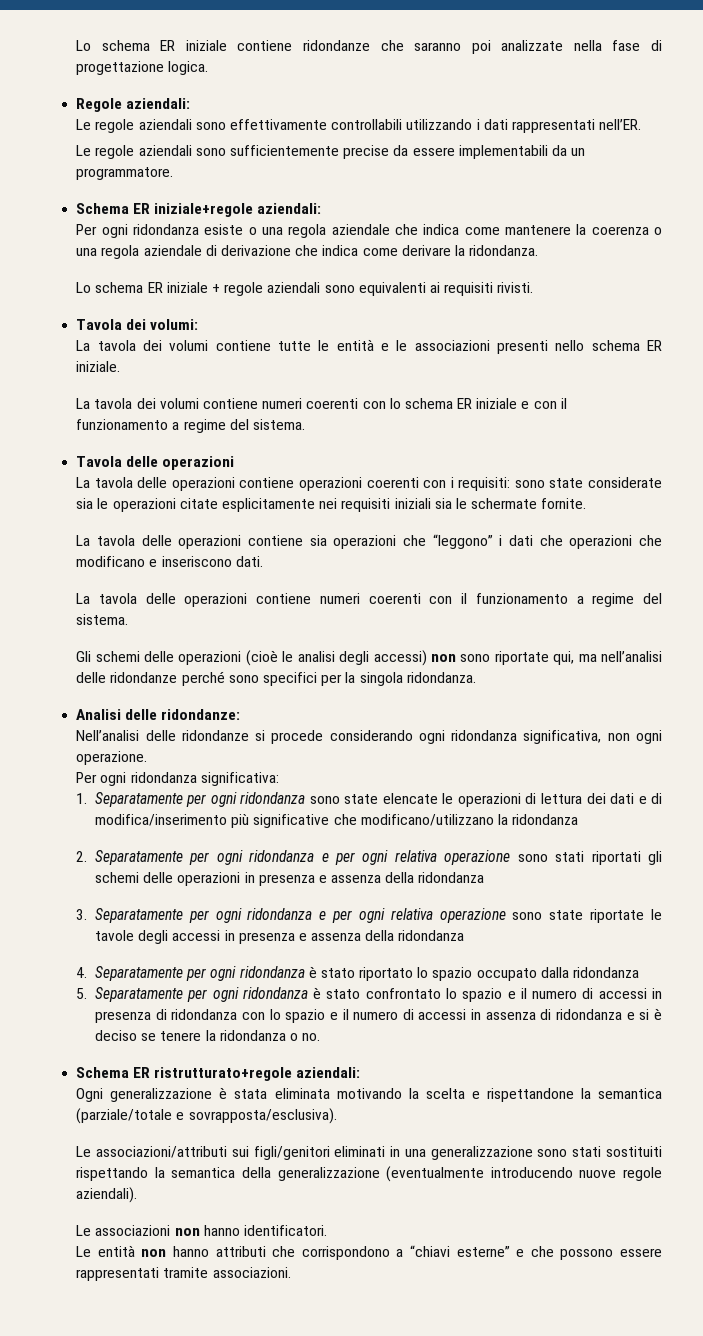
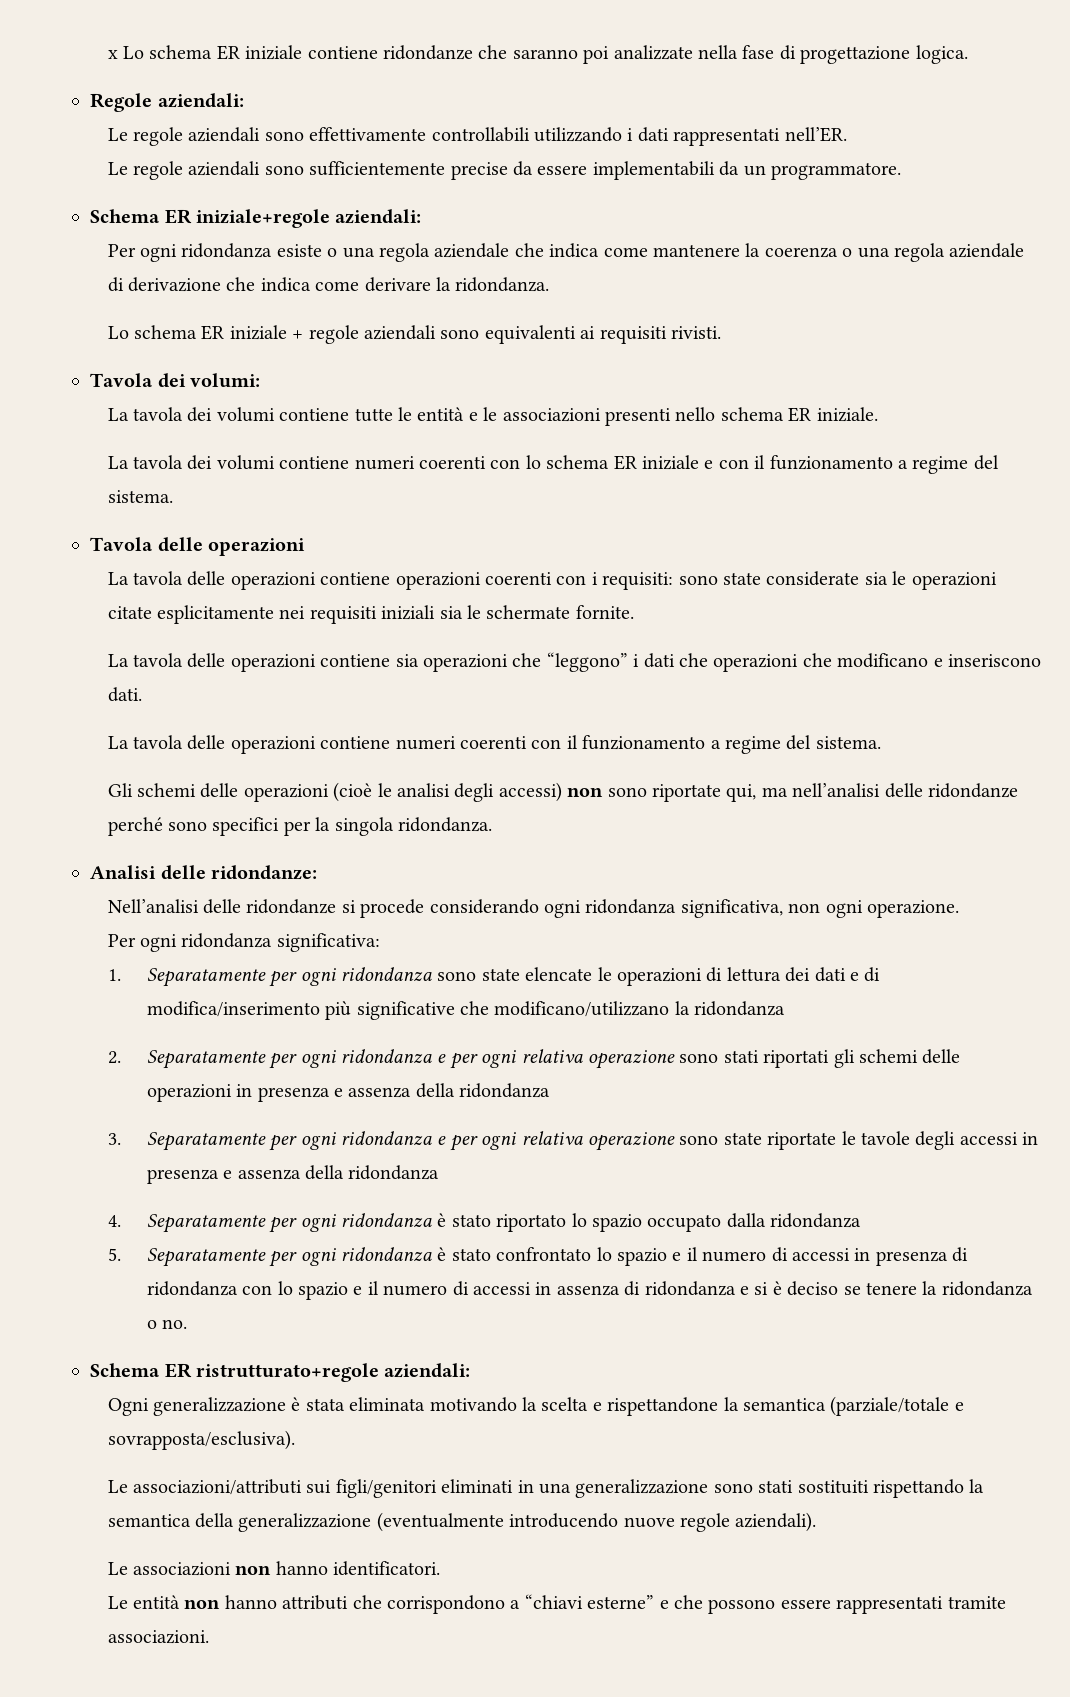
- Lo schema ER iniziale contiene ridondanze che saranno poi analizzate nella fase di progettazione logica.
+ x Lo schema ER iniziale contiene ridondanze che saranno poi analizzate nella fase di progettazione logica.

